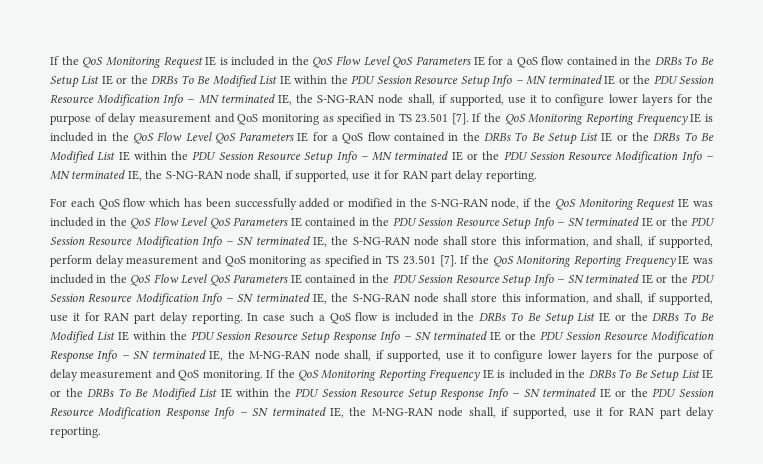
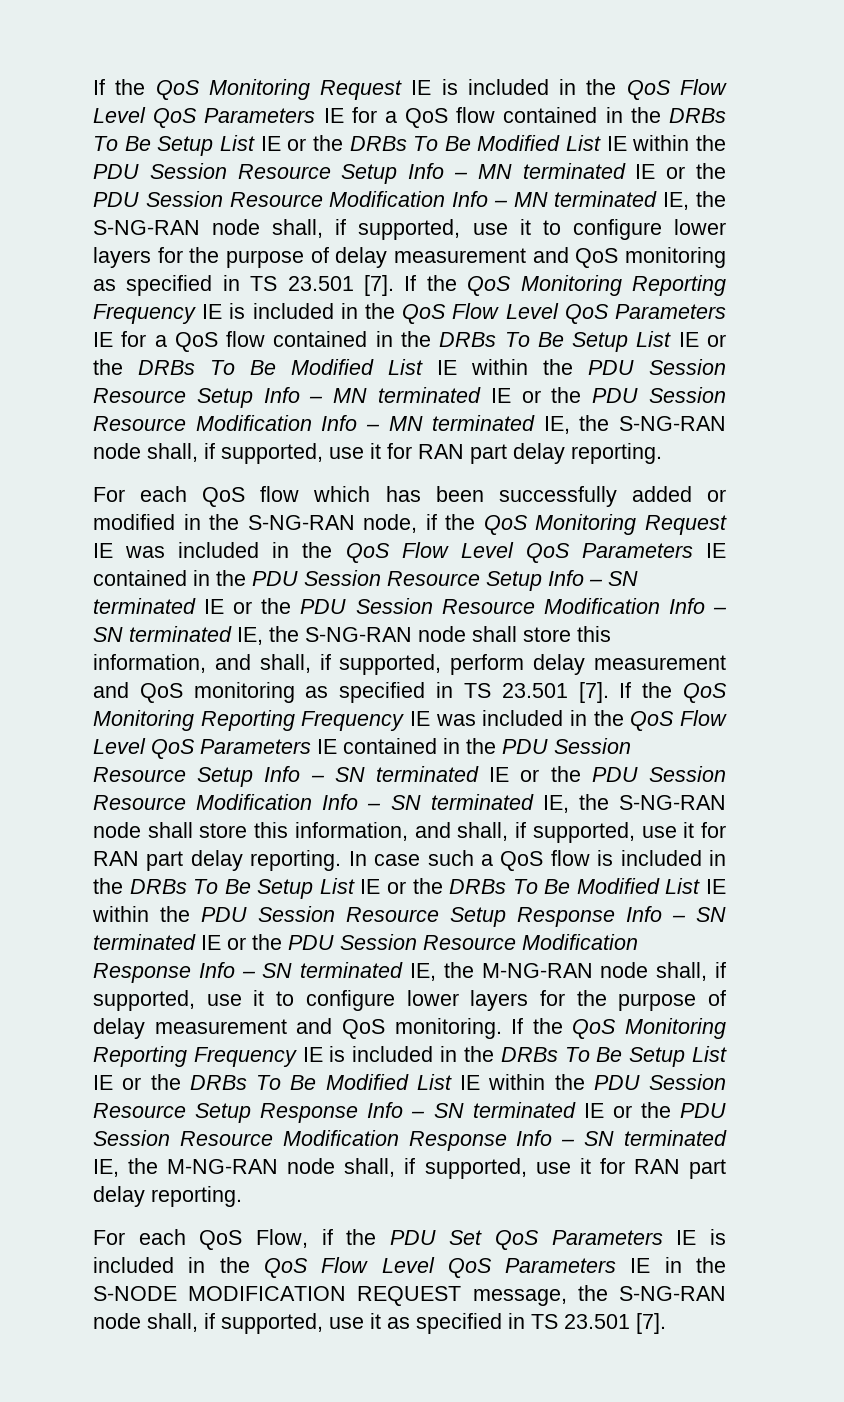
+ For each QoS Flow, if the PDU Set QoS Parameters IE is included in the QoS Flow Level QoS Parameters IE in the S-NODE MODIFICATION REQUEST message, the S-NG-RAN node shall, if supported, use it as specified in TS 23.501 [7].

